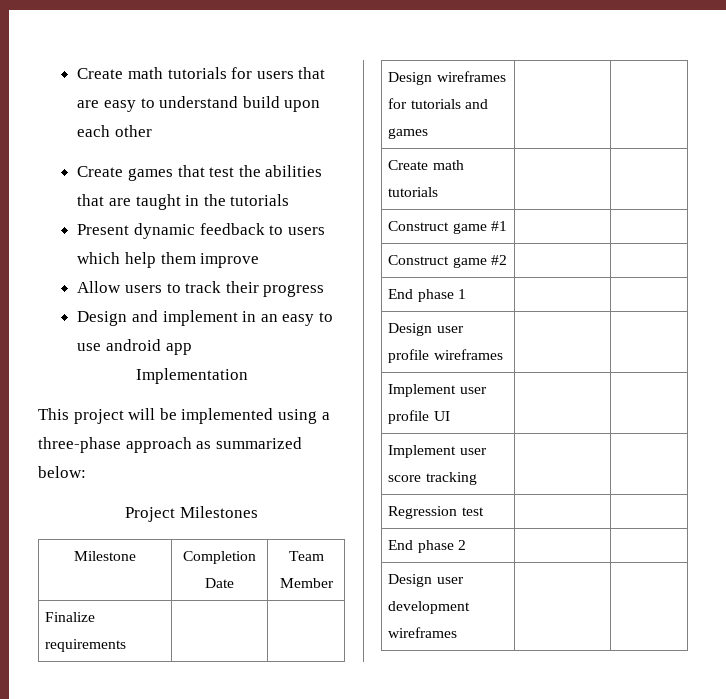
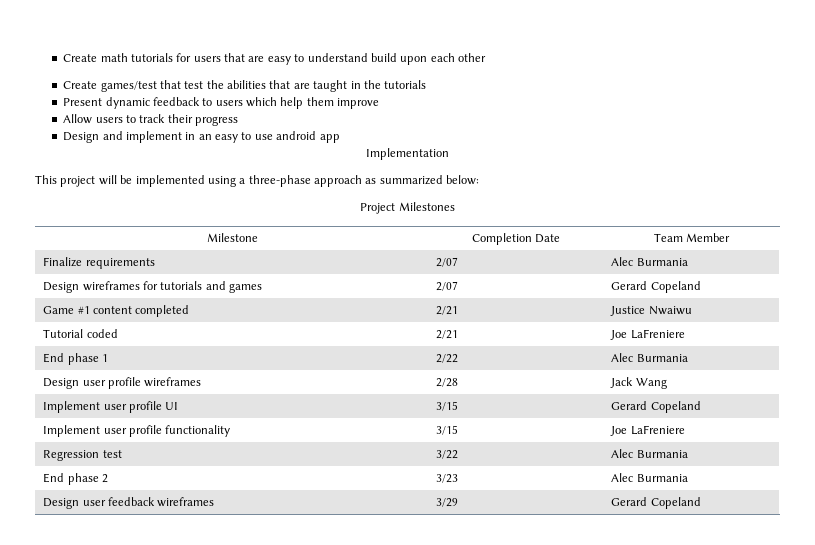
- Create games that test the abilities that are taught in the tutorials
+ Create games/test that test the abilities that are taught in the tutorials
- Finalize requirements | |
+ Finalize requirements | 2/07 | Alec Burmania
- Design wireframes for tutorials and games | |
- Create math tutorials | |
- Construct game #1 | |
- Construct game #2 | |
+ Design wireframes for tutorials and games | 2/07 | Gerard Copeland
+ Game #1 content completed | 2/21 | Justice Nwaiwu
+ Tutorial coded | 2/21 | Joe LaFreniere
- End phase 1 | |
+ End phase 1 | 2/22 | Alec Burmania
- Design user profile wireframes | |
+ Design user profile wireframes | 2/28 | Jack Wang
- Implement user profile UI | |
- Implement user score tracking | |
+ Implement user profile UI | 3/15 | Gerard Copeland
+ Implement user profile functionality | 3/15 | Joe LaFreniere
- Regression test | |
+ Regression test | 3/22 | Alec Burmania
- End phase 2 | |
- Design user development wireframes | |
+ End phase 2 | 3/23 | Alec Burmania
+ Design user feedback wireframes | 3/29 | Gerard Copeland

